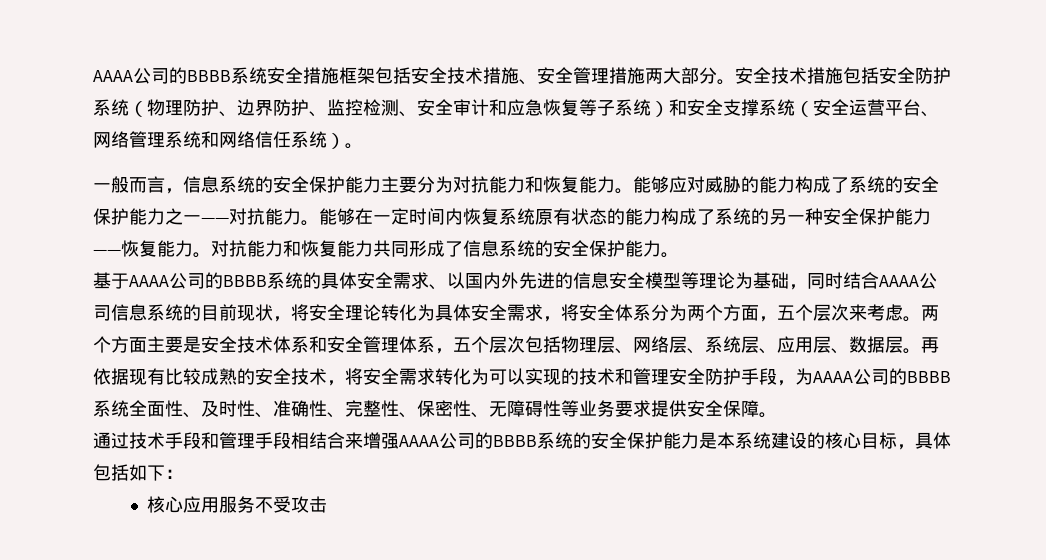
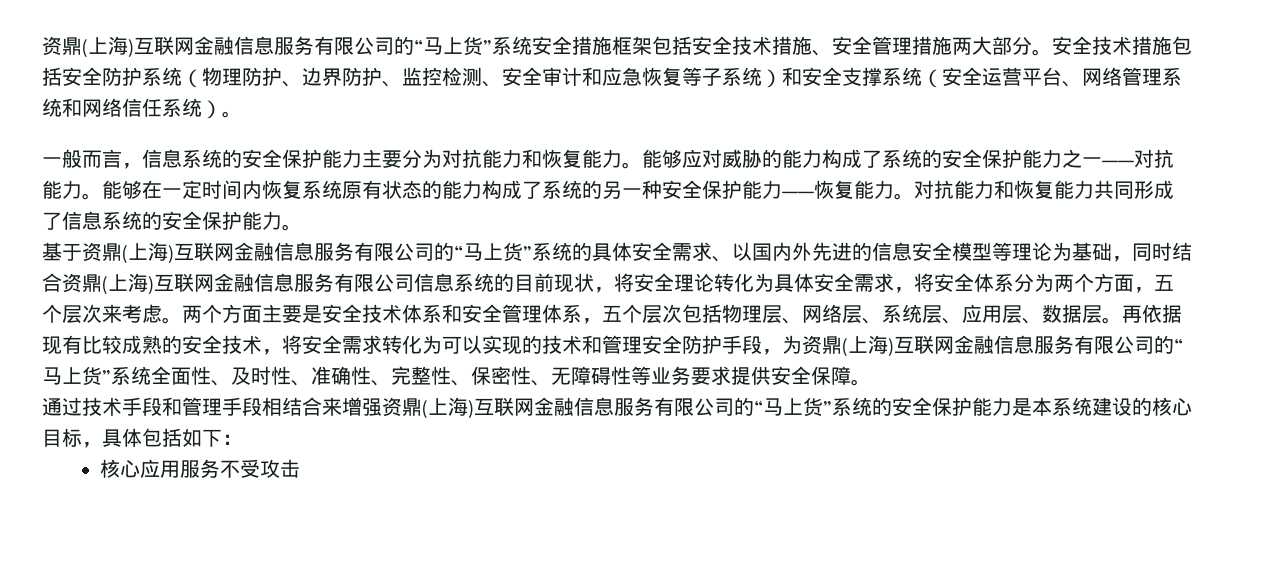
- AAAA公司的BBBB系统安全措施框架包括安全技术措施、安全管理措施两大部分。
+ 资鼎(上海)互联网金融信息服务有限公司的“马上货”系统安全措施框架包括安全技术措施、安全管理措施两大部分。
- 基于AAAA公司的BBBB系统的具体安全需求、以国内外先进的信息安全模型等理论为基础，同时结合AAAA公司信息系统的目前现状，将安全理论转化为具体安全需求，将安全体系分为两个方面，五个层次来考虑。
+ 基于资鼎(上海)互联网金融信息服务有限公司的“马上货”系统的具体安全需求、以国内外先进的信息安全模型等理论为基础，同时结合资鼎(上海)互联网金融信息服务有限公司信息系统的目前现状，将安全理论转化为具体安全需求，将安全体系分为两个方面，五个层次来考虑。
- 再依据现有比较成熟的安全技术，将安全需求转化为可以实现的技术和管理安全防护手段，为AAAA公司的BBBB系统全面性、及时性、准确性、完整性、保密性、无障碍性等业务要求提供安全保障。
+ 再依据现有比较成熟的安全技术，将安全需求转化为可以实现的技术和管理安全防护手段，为资鼎(上海)互联网金融信息服务有限公司的“马上货”系统全面性、及时性、准确性、完整性、保密性、无障碍性等业务要求提供安全保障。
- 通过技术手段和管理手段相结合来增强AAAA公司的BBBB系统的安全保护能力是本系统建设的核心目标，具体包括如下：
+ 通过技术手段和管理手段相结合来增强资鼎(上海)互联网金融信息服务有限公司的“马上货”系统的安全保护能力是本系统建设的核心目标，具体包括如下：

